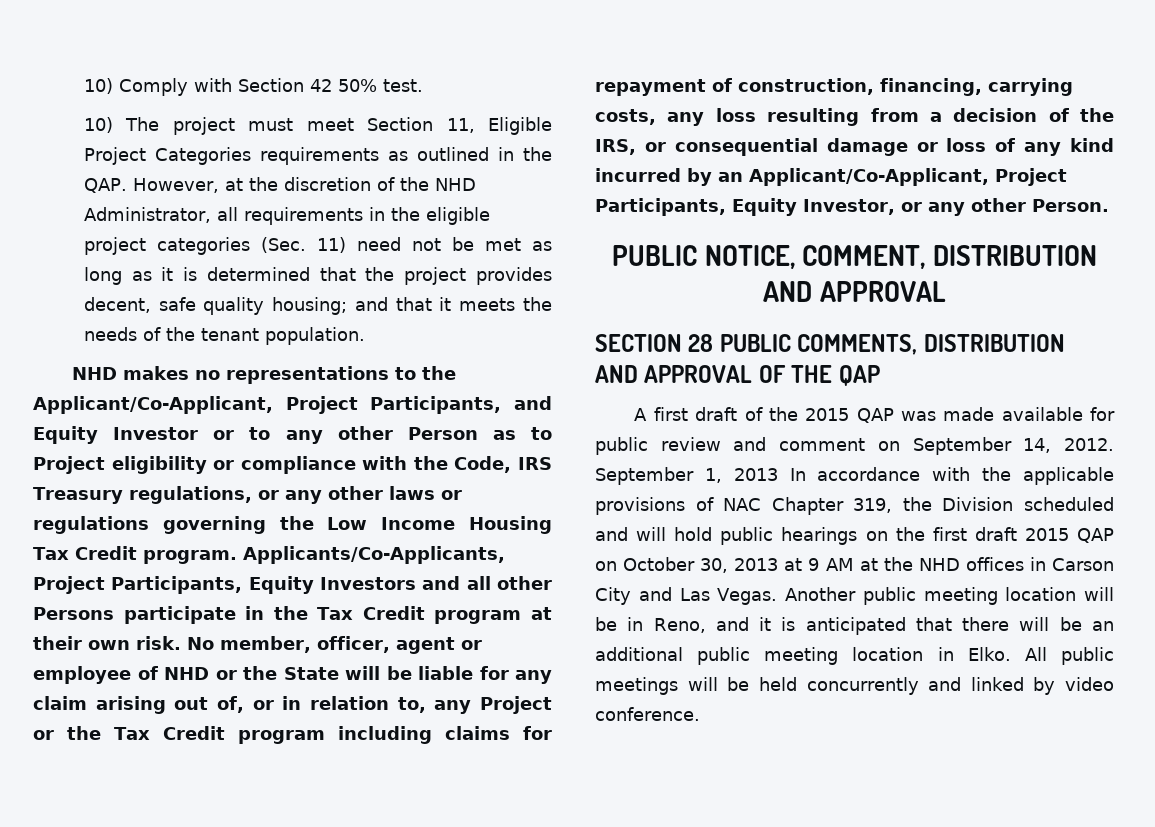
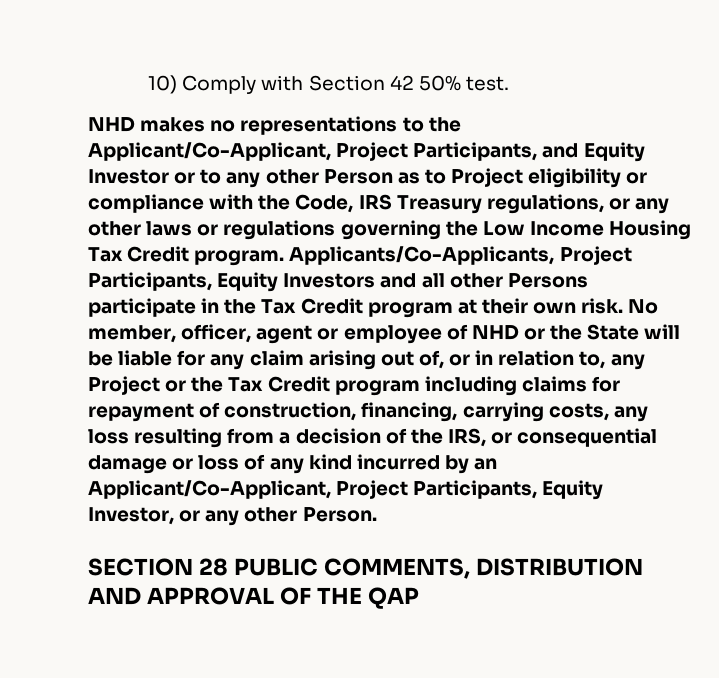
- 10) The project must meet Section 11, Eligible Project Categories requirements as outlined in the QAP. However, at the discretion of the NHD Administrator, all requirements in the eligible project categories (Sec. 11) need not be met as long as it is determined that the project provides decent, safe quality housing; and that it meets the needs of the tenant population.
- PUBLIC NOTICE, COMMENT, DISTRIBUTION AND APPROVAL
- A first draft of the 2015 QAP was made available for public review and comment on September 14, 2012. September 1, 2013 In accordance with the applicable provisions of NAC Chapter 319, the Division scheduled and will hold public hearings on the first draft 2015 QAP on October 30, 2013 at 9 AM at the NHD offices in Carson City and Las Vegas. Another public meeting location will be in Reno, and it is anticipated that there will be an additional public meeting location in Elko. All public meetings will be held concurrently and linked by video conference.

